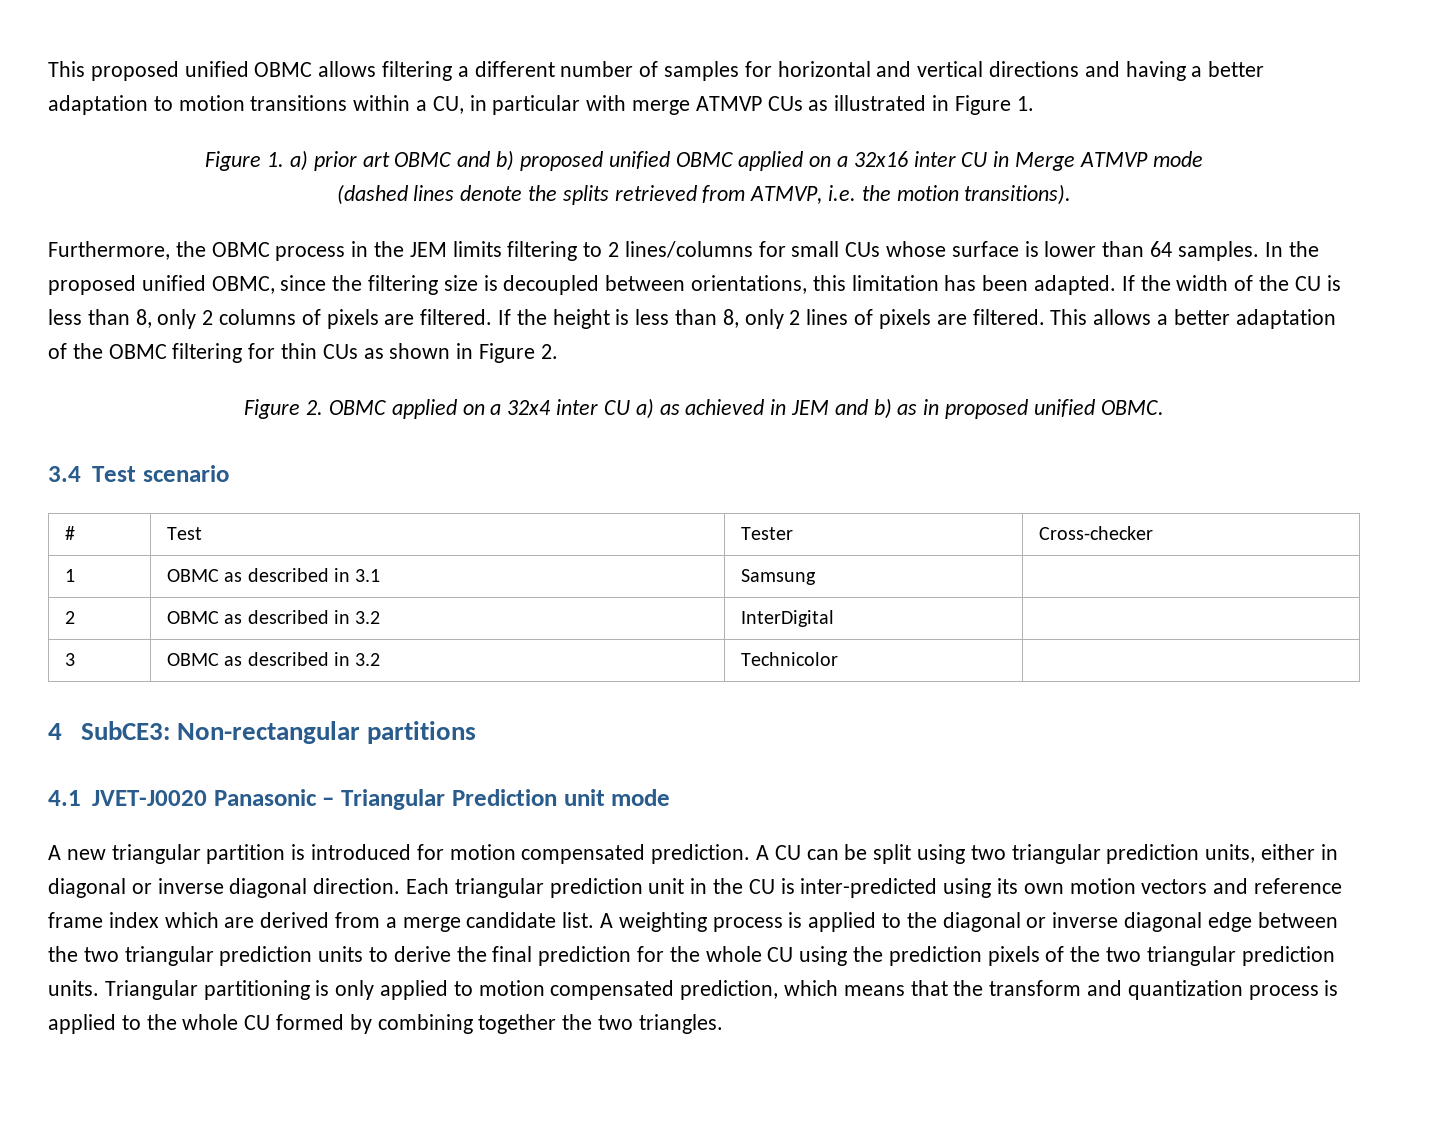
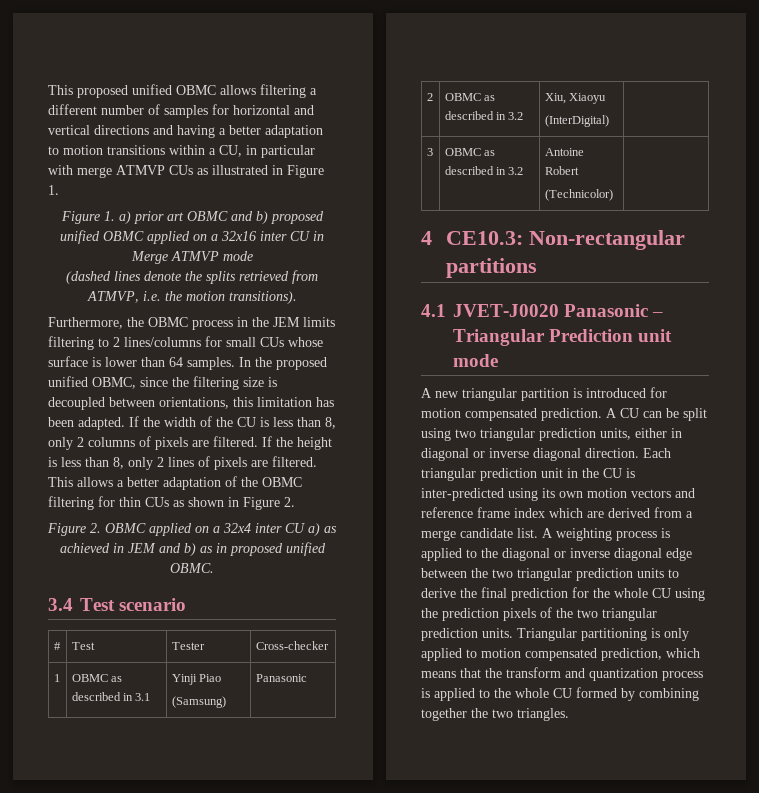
- 1 | OBMC as described in 3.1 | Samsung |
+ 1 | OBMC as described in 3.1 | Yinji Piao
+ (Samsung) | Panasonic
- 2 | OBMC as described in 3.2 | InterDigital |
+ 2 | OBMC as described in 3.2 | Xiu, Xiaoyu
+ (InterDigital) |
- 3 | OBMC as described in 3.2 | Technicolor |
+ 3 | OBMC as described in 3.2 | Antoine Robert
+ (Technicolor) |
- 4 SubCE3: Non-rectangular partitions
+ 4 CE10.3: Non-rectangular partitions

